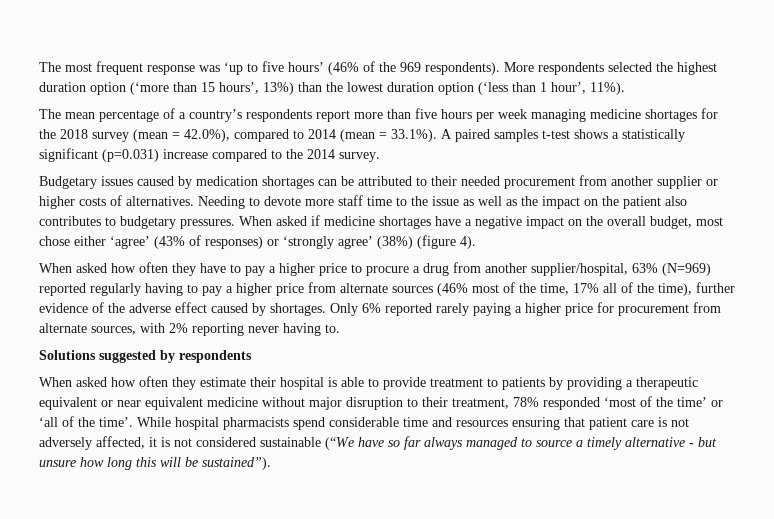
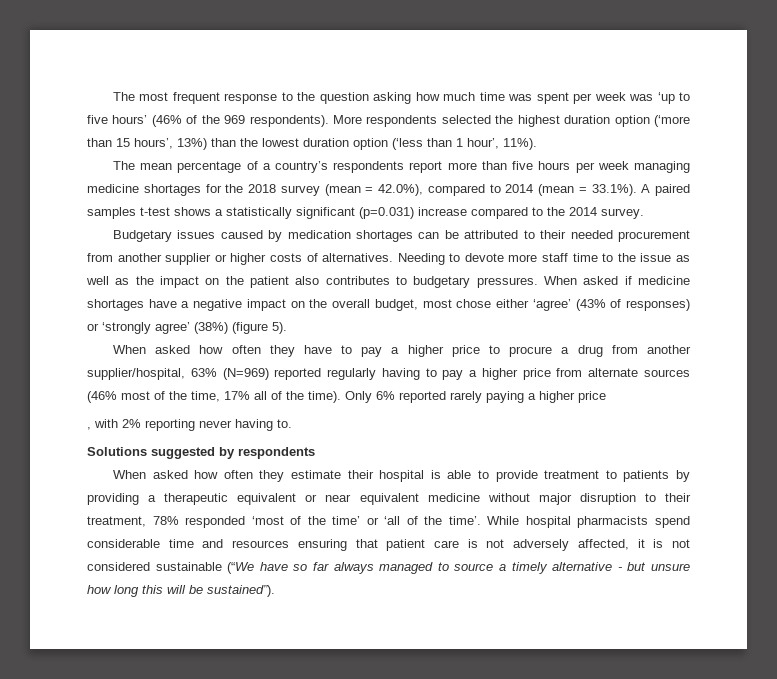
- The most frequent response was ‘up to five hours’ (46% of the 969 respondents).
+ The most frequent response to the question asking how much time was spent per week was ‘up to five hours’ (46% of the 969 respondents).
- When asked if medicine shortages have a negative impact on the overall budget, most chose either ‘agree’ (43% of responses) or ‘strongly agree’ (38%) (figure 4).
+ When asked if medicine shortages have a negative impact on the overall budget, most chose either ‘agree’ (43% of responses) or ‘strongly agree’ (38%) (figure 5).
- When asked how often they have to pay a higher price to procure a drug from another supplier/hospital, 63% (N=969) reported regularly having to pay a higher price from alternate sources (46% most of the time, 17% all of the time), further evidence of the adverse effect caused by shortages.
+ When asked how often they have to pay a higher price to procure a drug from another supplier/hospital, 63% (N=969) reported regularly having to pay a higher price from alternate sources (46% most of the time, 17% all of the time).
- Only 6% reported rarely paying a higher price for procurement from alternate sources, with 2% reporting never having to.
+ Only 6% reported rarely paying a higher price
+ , with 2% reporting never having to.

